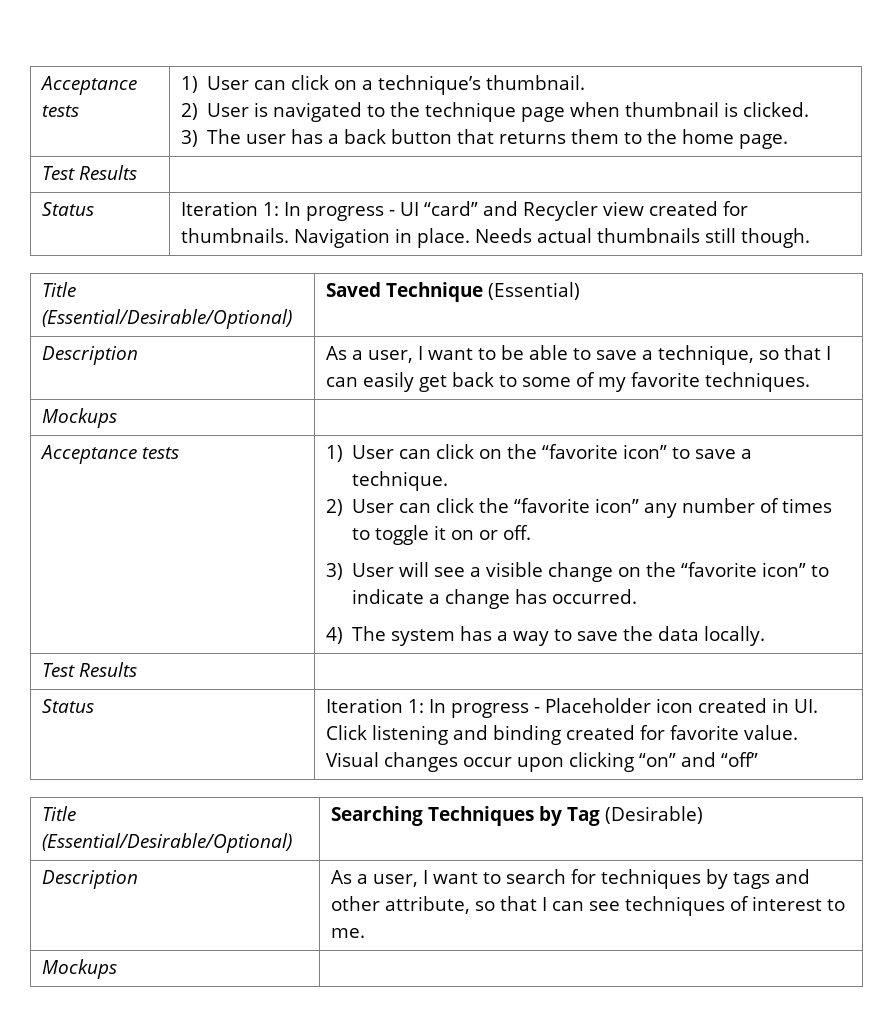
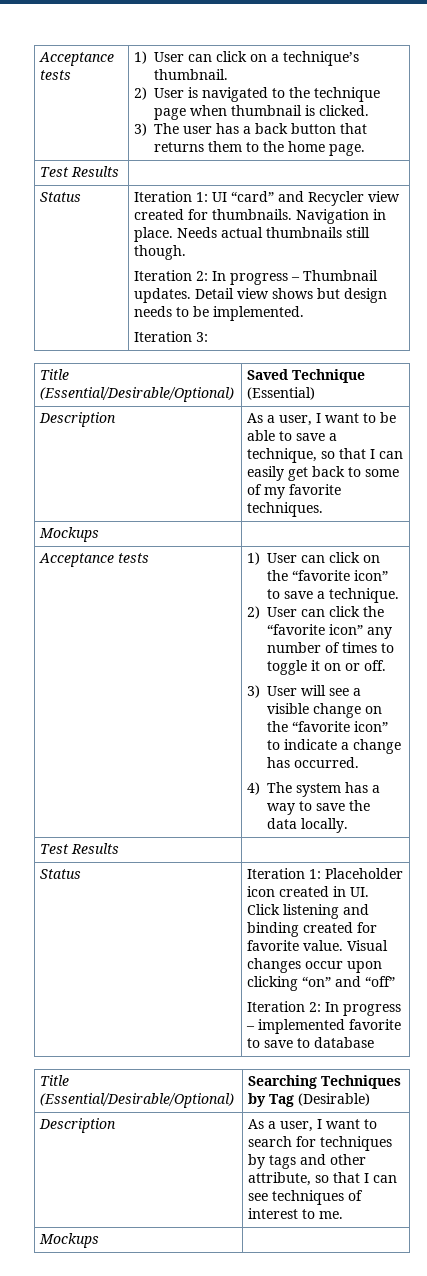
- Status | Iteration 1: In progress - UI “card” and Recycler view created for thumbnails. Navigation in place. Needs actual thumbnails still though.
+ Status | Iteration 1: UI “card” and Recycler view created for thumbnails. Navigation in place. Needs actual thumbnails still though.
+ Iteration 2: In progress – Thumbnail updates. Detail view shows but design needs to be implemented.
+ Iteration 3:
- Status | Iteration 1: In progress - Placeholder icon created in UI. Click listening and binding created for favorite value. Visual changes occur upon clicking “on” and “off”
+ Status | Iteration 1: Placeholder icon created in UI. Click listening and binding created for favorite value. Visual changes occur upon clicking “on” and “off”
+ Iteration 2: In progress – implemented favorite to save to database

